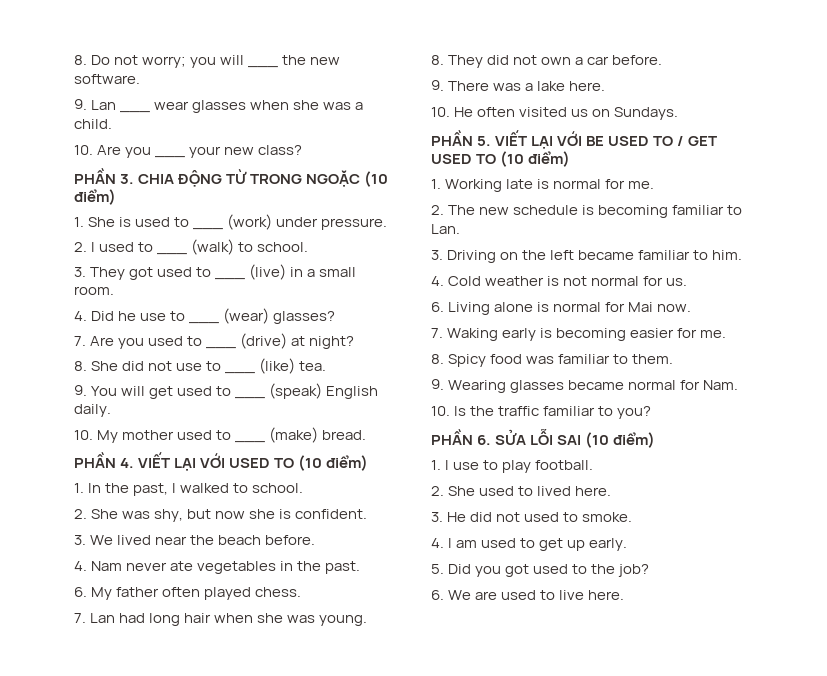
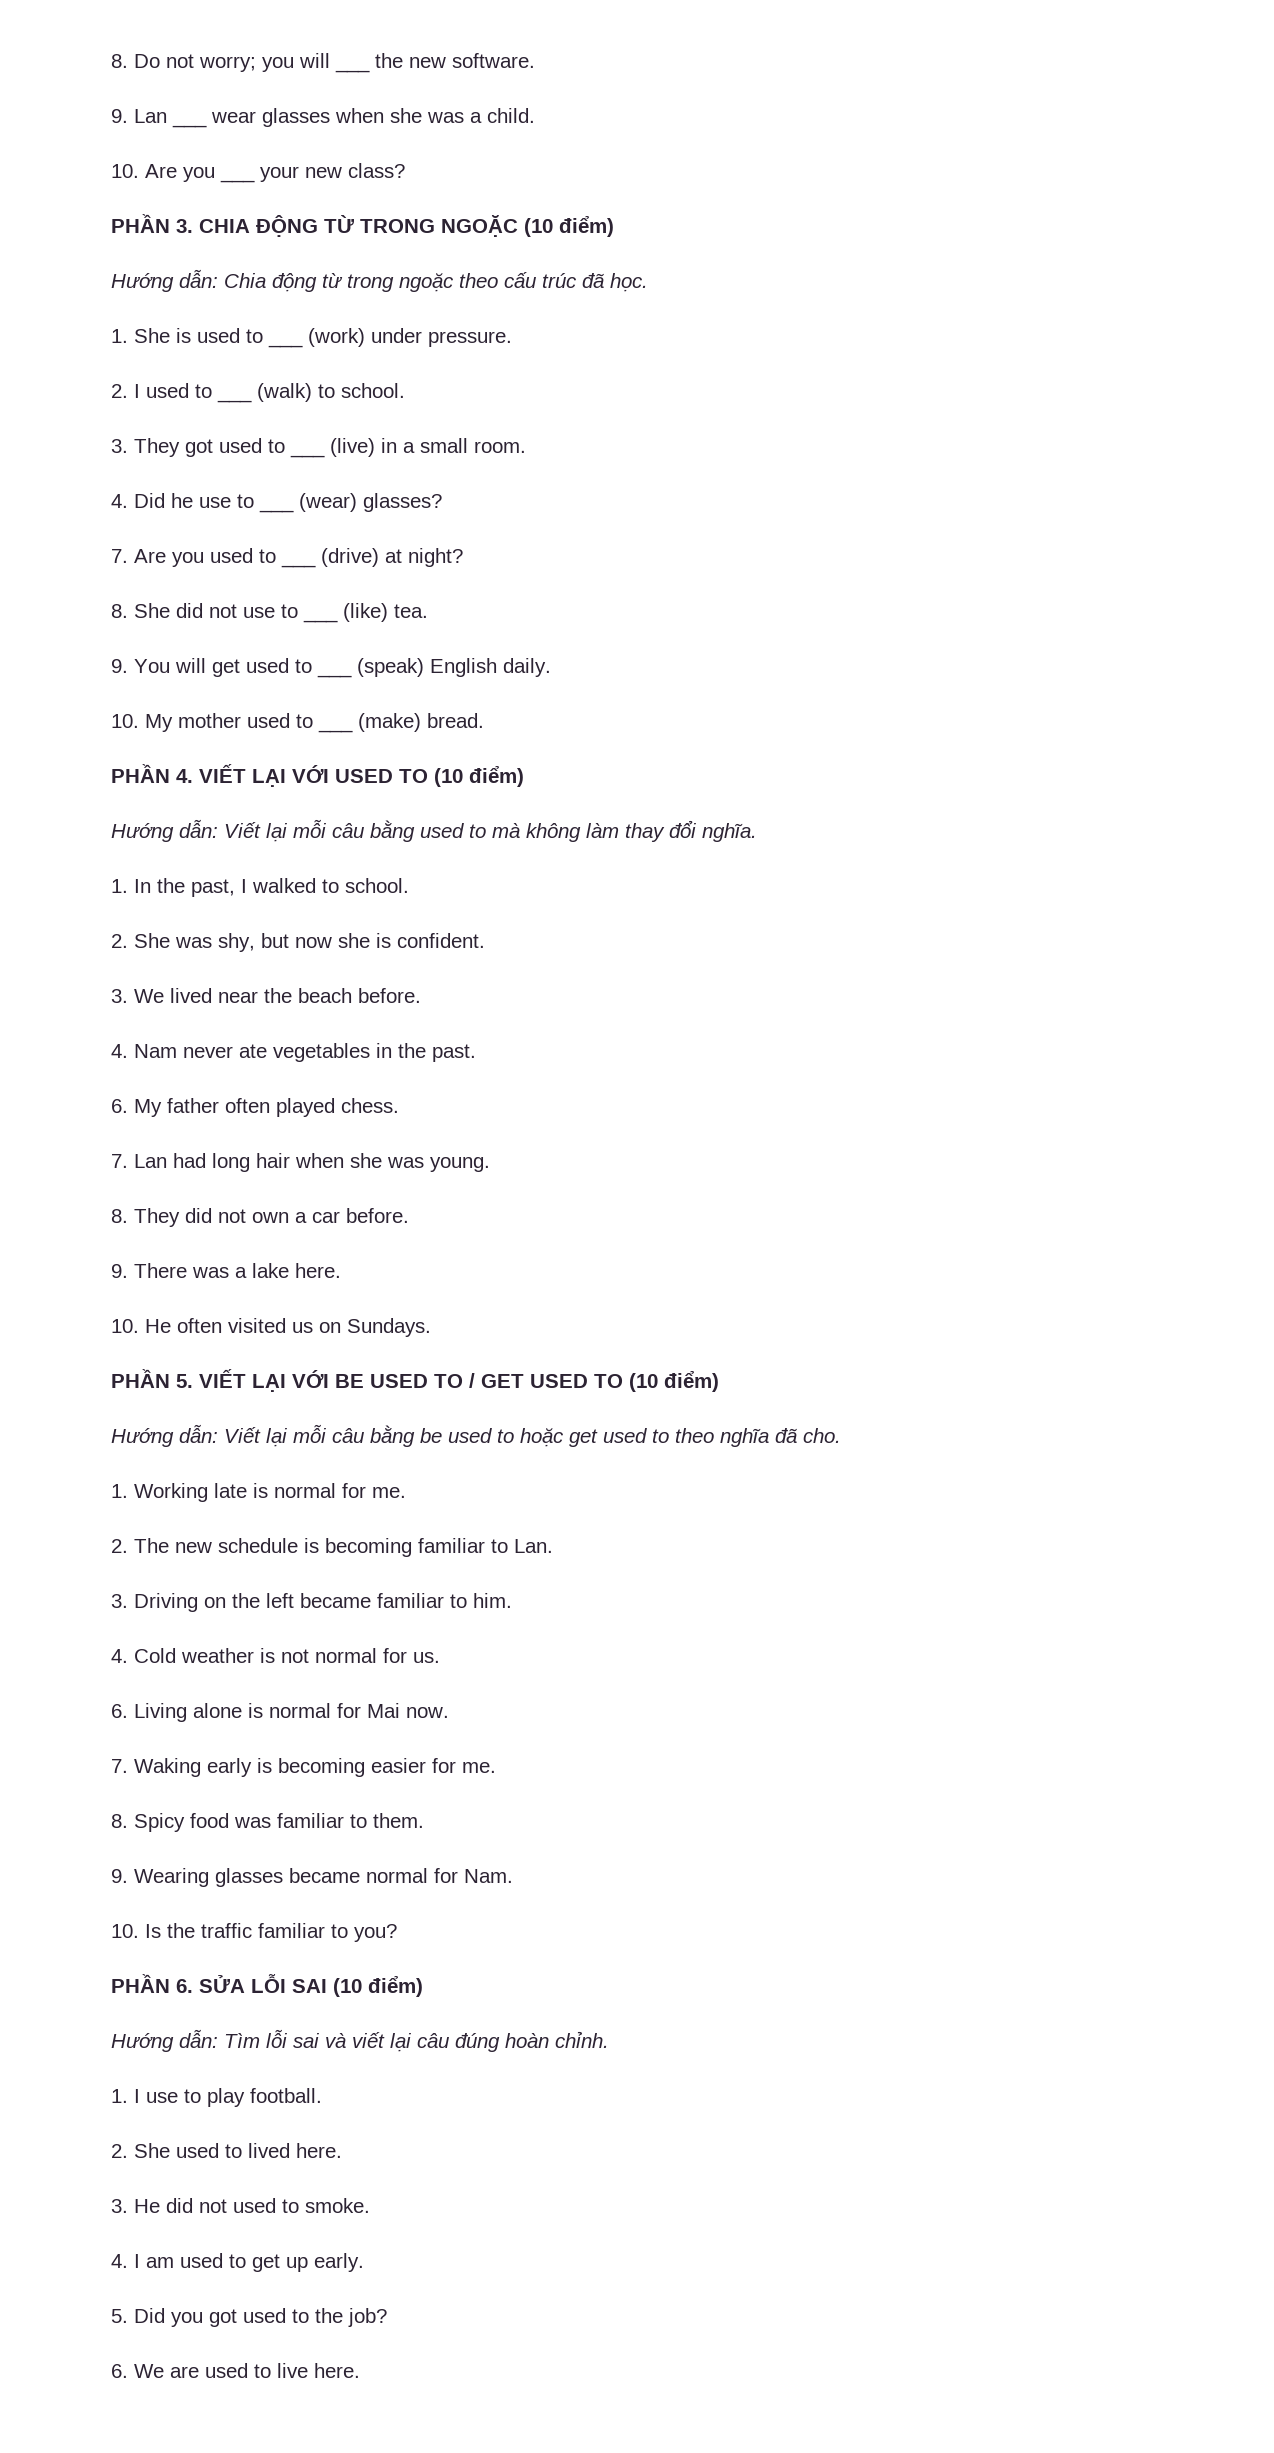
+ Hướng dẫn: Chia động từ trong ngoặc theo cấu trúc đã học.
+ Hướng dẫn: Viết lại mỗi câu bằng used to mà không làm thay đổi nghĩa.
+ Hướng dẫn: Viết lại mỗi câu bằng be used to hoặc get used to theo nghĩa đã cho.
+ Hướng dẫn: Tìm lỗi sai và viết lại câu đúng hoàn chỉnh.

